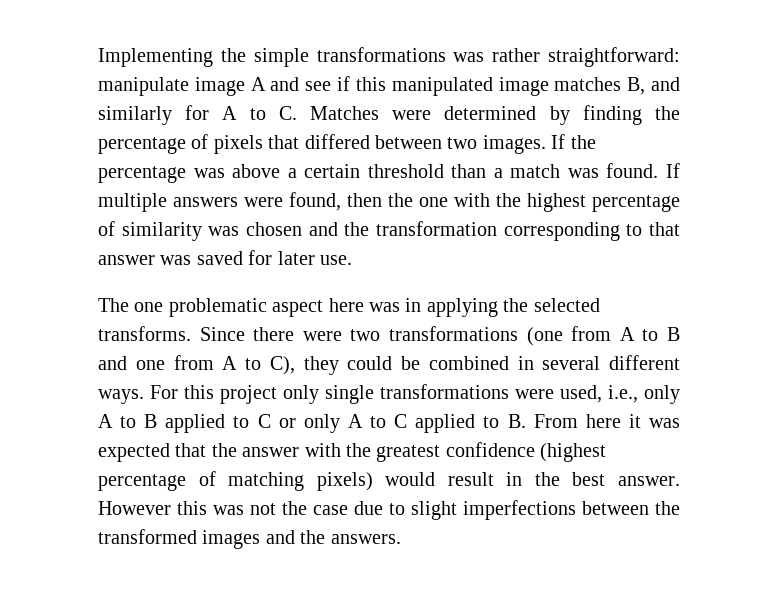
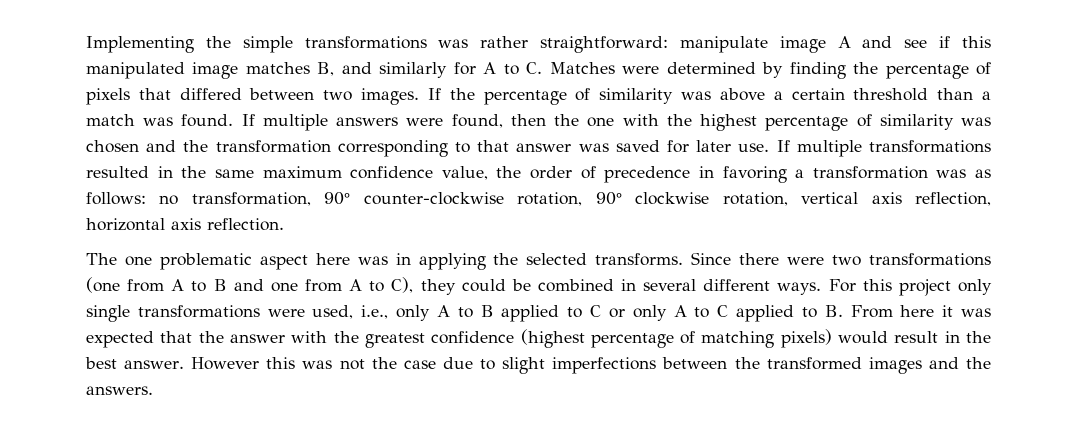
- If the percentage was above a certain threshold than a match was found.
+ If the percentage of similarity was above a certain threshold than a match was found.
+ If multiple transformations resulted in the same maximum confidence value, the order of precedence in favoring a transformation was as follows: no transformation, 90° counter-clockwise rotation, 90° clockwise rotation, vertical axis reflection, horizontal axis reflection.

